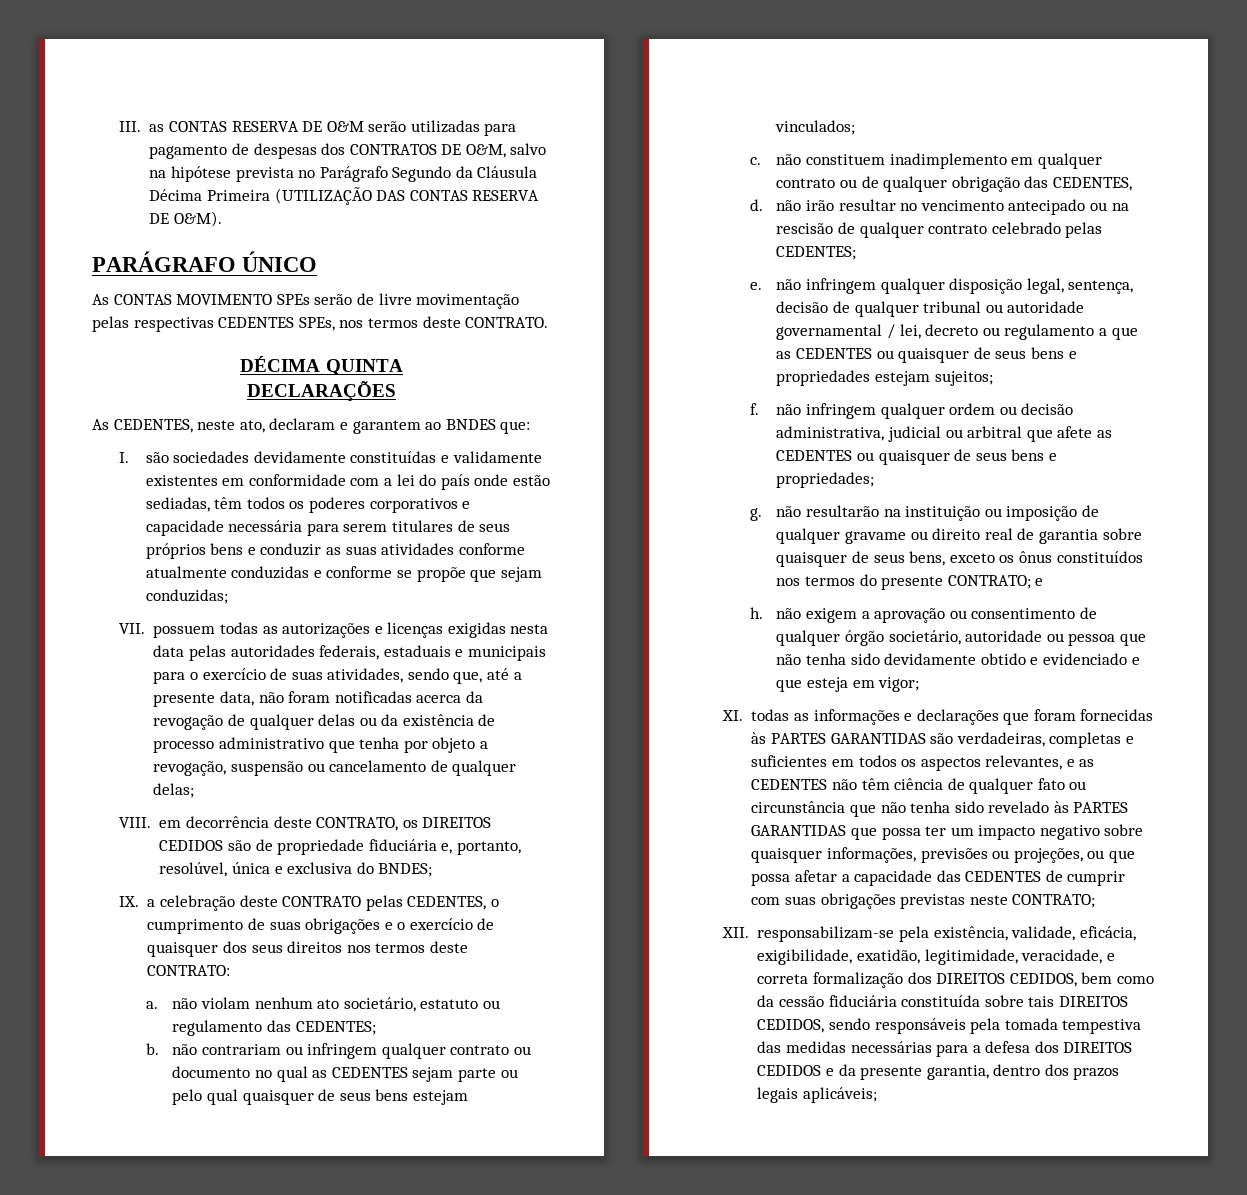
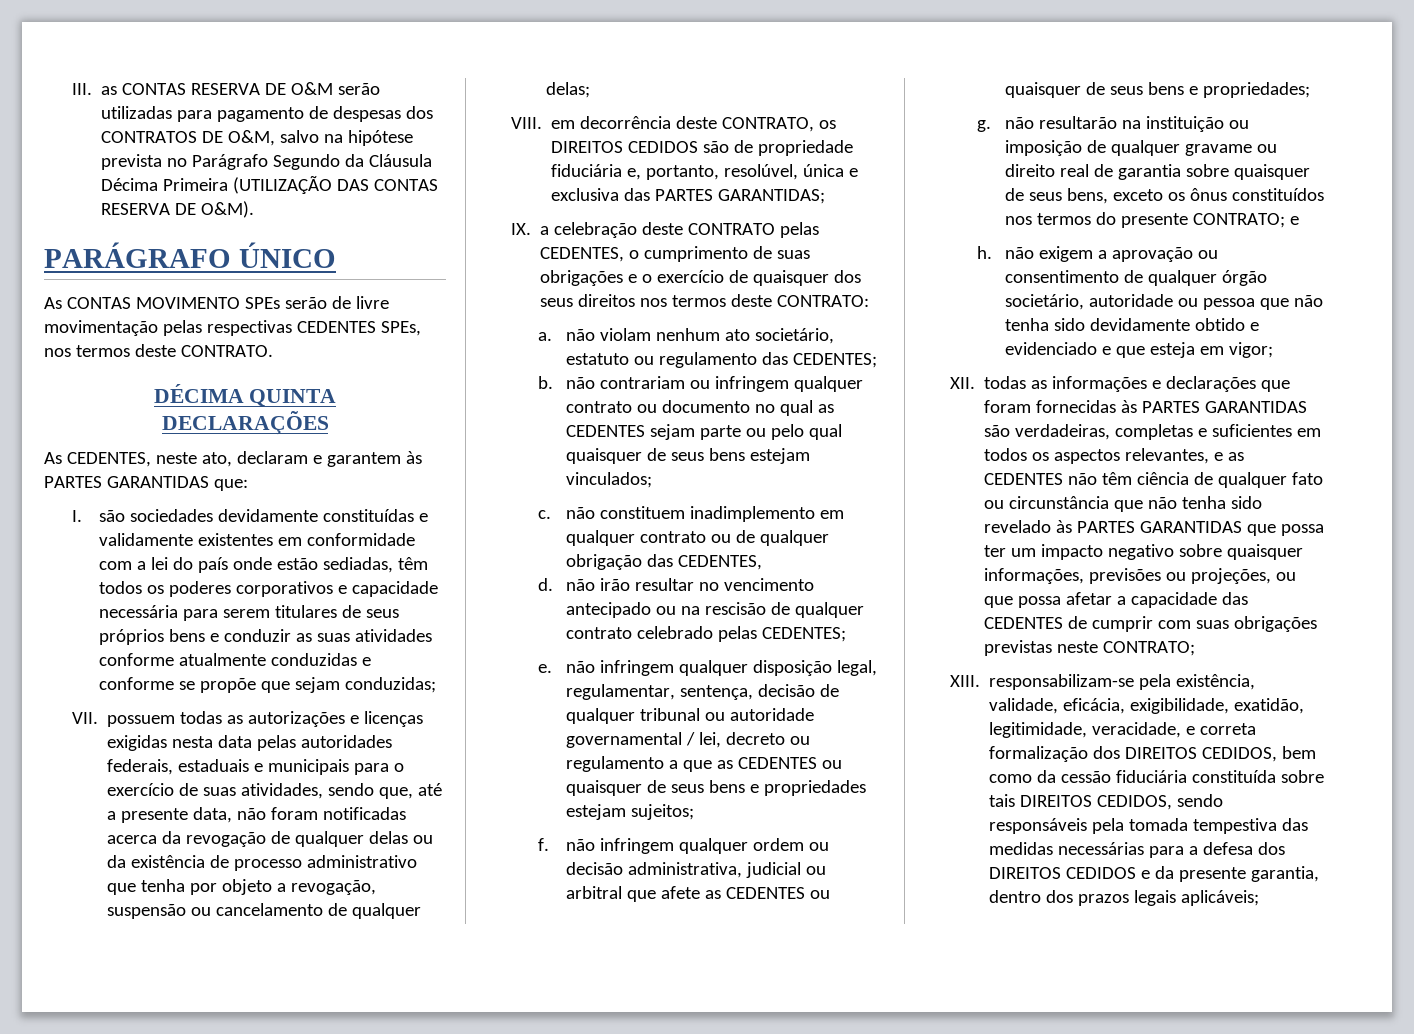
- As CEDENTES, neste ato, declaram e garantem ao BNDES que:
+ As CEDENTES, neste ato, declaram e garantem às PARTES GARANTIDAS que:
- VIII. em decorrência deste CONTRATO, os DIREITOS CEDIDOS são de propriedade fiduciária e, portanto, resolúvel, única e exclusiva do BNDES;
+ VIII. em decorrência deste CONTRATO, os DIREITOS CEDIDOS são de propriedade fiduciária e, portanto, resolúvel, única e exclusiva das PARTES GARANTIDAS;
- e. não infringem qualquer disposição legal, sentença, decisão de qualquer tribunal ou autoridade governamental / lei, decreto ou regulamento a que as CEDENTES ou quaisquer de seus bens e propriedades estejam sujeitos;
+ e. não infringem qualquer disposição legal, regulamentar, sentença, decisão de qualquer tribunal ou autoridade governamental / lei, decreto ou regulamento a que as CEDENTES ou quaisquer de seus bens e propriedades estejam sujeitos;
- XI. todas as informações e declarações que foram fornecidas às PARTES GARANTIDAS são verdadeiras, completas e suficientes em todos os aspectos relevantes, e as CEDENTES não têm ciência de qualquer fato ou circunstância que não tenha sido revelado às PARTES GARANTIDAS que possa ter um impacto negativo sobre quaisquer informações, previsões ou projeções, ou que possa afetar a capacidade das CEDENTES de cumprir com suas obrigações previstas neste CONTRATO;
+ XII. todas as informações e declarações que foram fornecidas às PARTES GARANTIDAS são verdadeiras, completas e suficientes em todos os aspectos relevantes, e as CEDENTES não têm ciência de qualquer fato ou circunstância que não tenha sido revelado às PARTES GARANTIDAS que possa ter um impacto negativo sobre quaisquer informações, previsões ou projeções, ou que possa afetar a capacidade das CEDENTES de cumprir com suas obrigações previstas neste CONTRATO;
- XII. responsabilizam-se pela existência, validade, eficácia, exigibilidade, exatidão, legitimidade, veracidade, e correta formalização dos DIREITOS CEDIDOS, bem como da cessão fiduciária constituída sobre tais DIREITOS CEDIDOS, sendo responsáveis pela tomada tempestiva das medidas necessárias para a defesa dos DIREITOS CEDIDOS e da presente garantia, dentro dos prazos legais aplicáveis;
+ XIII. responsabilizam-se pela existência, validade, eficácia, exigibilidade, exatidão, legitimidade, veracidade, e correta formalização dos DIREITOS CEDIDOS, bem como da cessão fiduciária constituída sobre tais DIREITOS CEDIDOS, sendo responsáveis pela tomada tempestiva das medidas necessárias para a defesa dos DIREITOS CEDIDOS e da presente garantia, dentro dos prazos legais aplicáveis;

